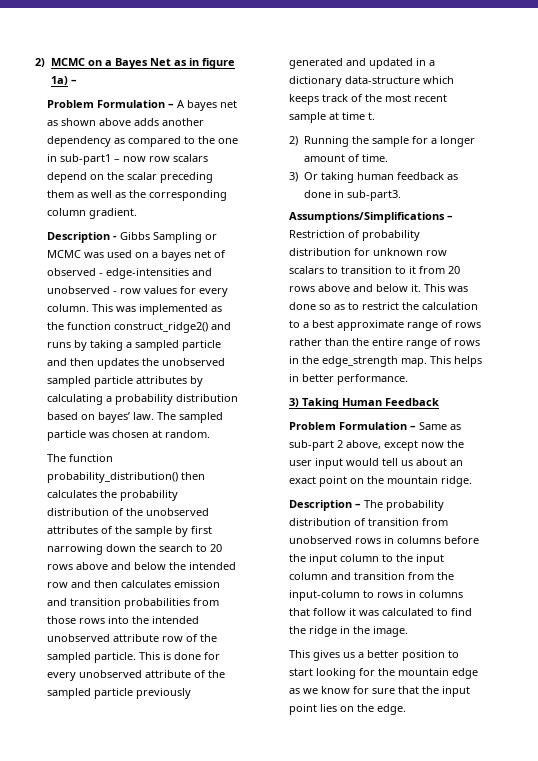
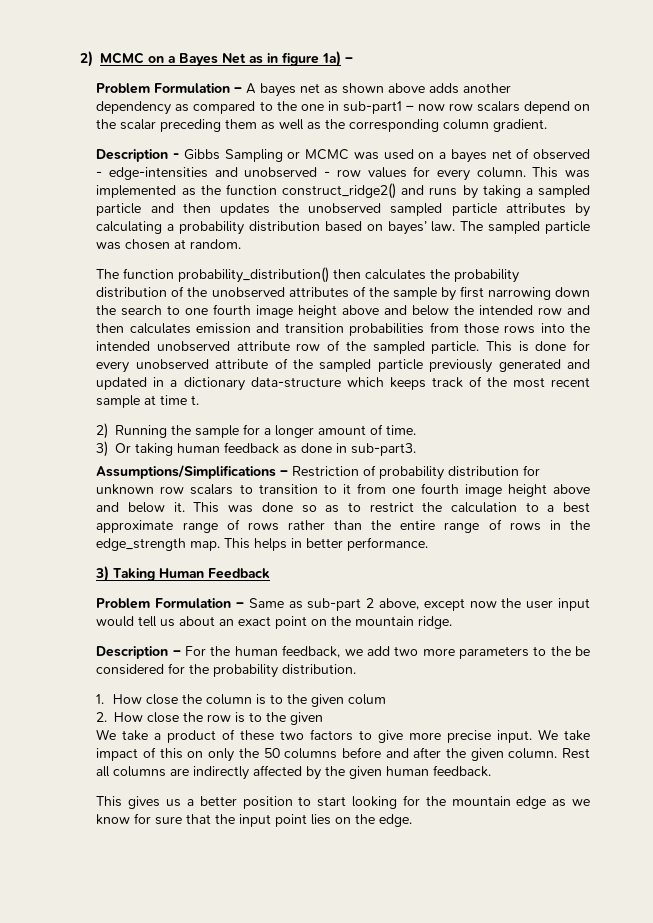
- The function probability_distribution() then calculates the probability distribution of the unobserved attributes of the sample by first narrowing down the search to 20 rows above and below the intended row and then calculates emission and transition probabilities from those rows into the intended unobserved attribute row of the sampled particle.
+ The function probability_distribution() then calculates the probability distribution of the unobserved attributes of the sample by first narrowing down the search to one fourth image height above and below the intended row and then calculates emission and transition probabilities from those rows into the intended unobserved attribute row of the sampled particle.
- Assumptions/Simplifications – Restriction of probability distribution for unknown row scalars to transition to it from 20 rows above and below it.
+ Assumptions/Simplifications – Restriction of probability distribution for unknown row scalars to transition to it from one fourth image height above and below it.
- Description – The probability distribution of transition from unobserved rows in columns before the input column to the input column and transition from the input-column to rows in columns that follow it was calculated to find the ridge in the image.
+ Description – For the human feedback, we add two more parameters to the be considered for the probability distribution.
+ 1. How close the column is to the given colum
+ 2. How close the row is to the given
+ We take a product of these two factors to give more precise input. We take impact of this on only the 50 columns before and after the given column. Rest all columns are indirectly affected by the given human feedback.

